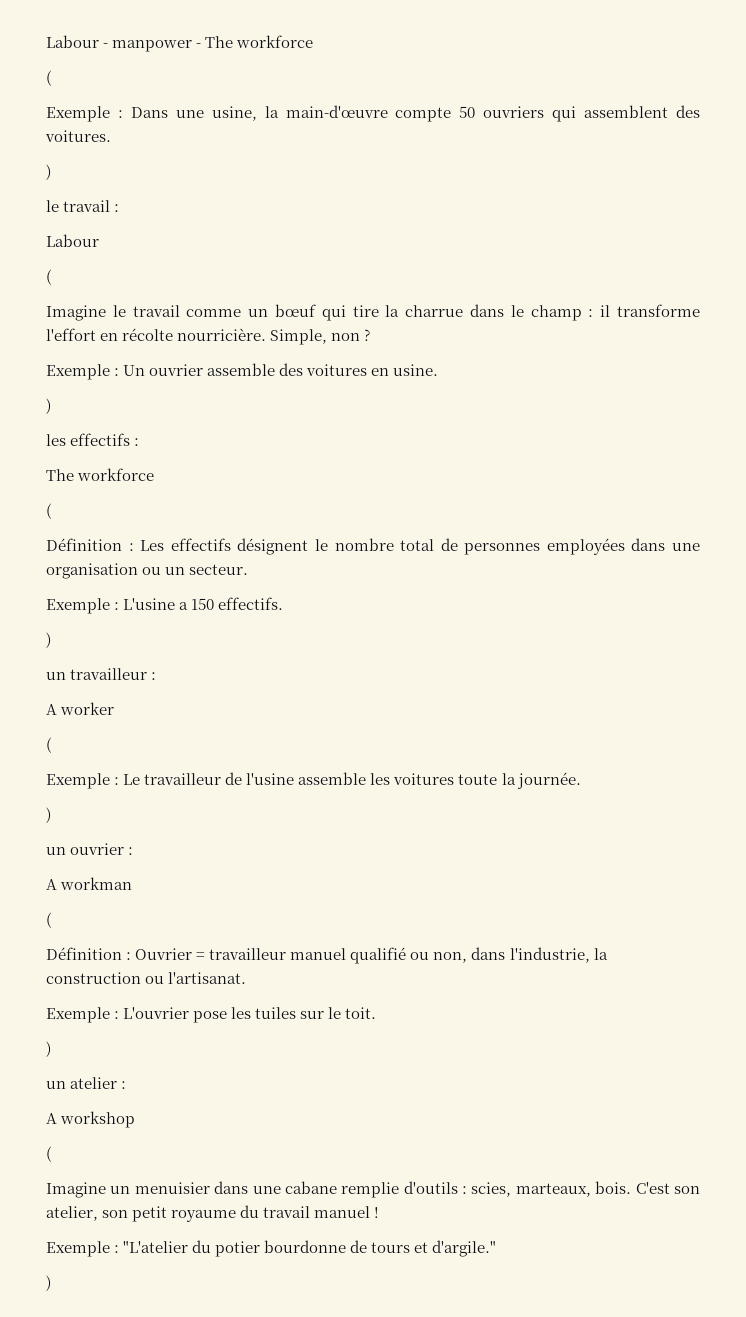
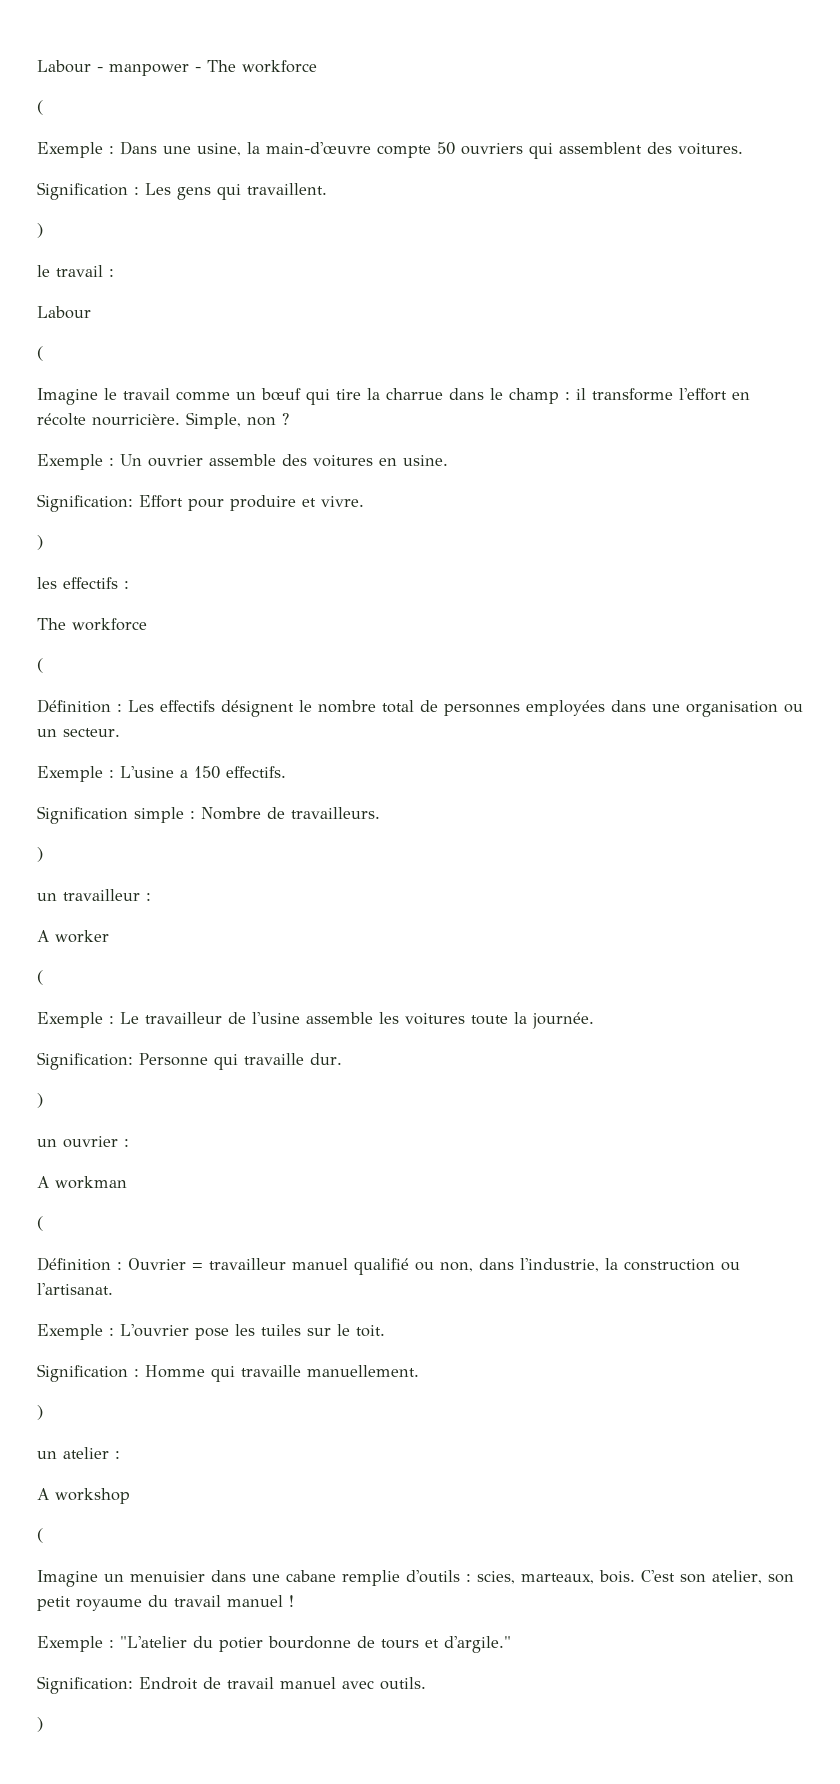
+ Signification : Les gens qui travaillent.
+ Signification: Effort pour produire et vivre.
+ Signification simple : Nombre de travailleurs.
+ Signification: Personne qui travaille dur.
+ Signification : Homme qui travaille manuellement.
+ Signification: Endroit de travail manuel avec outils.

